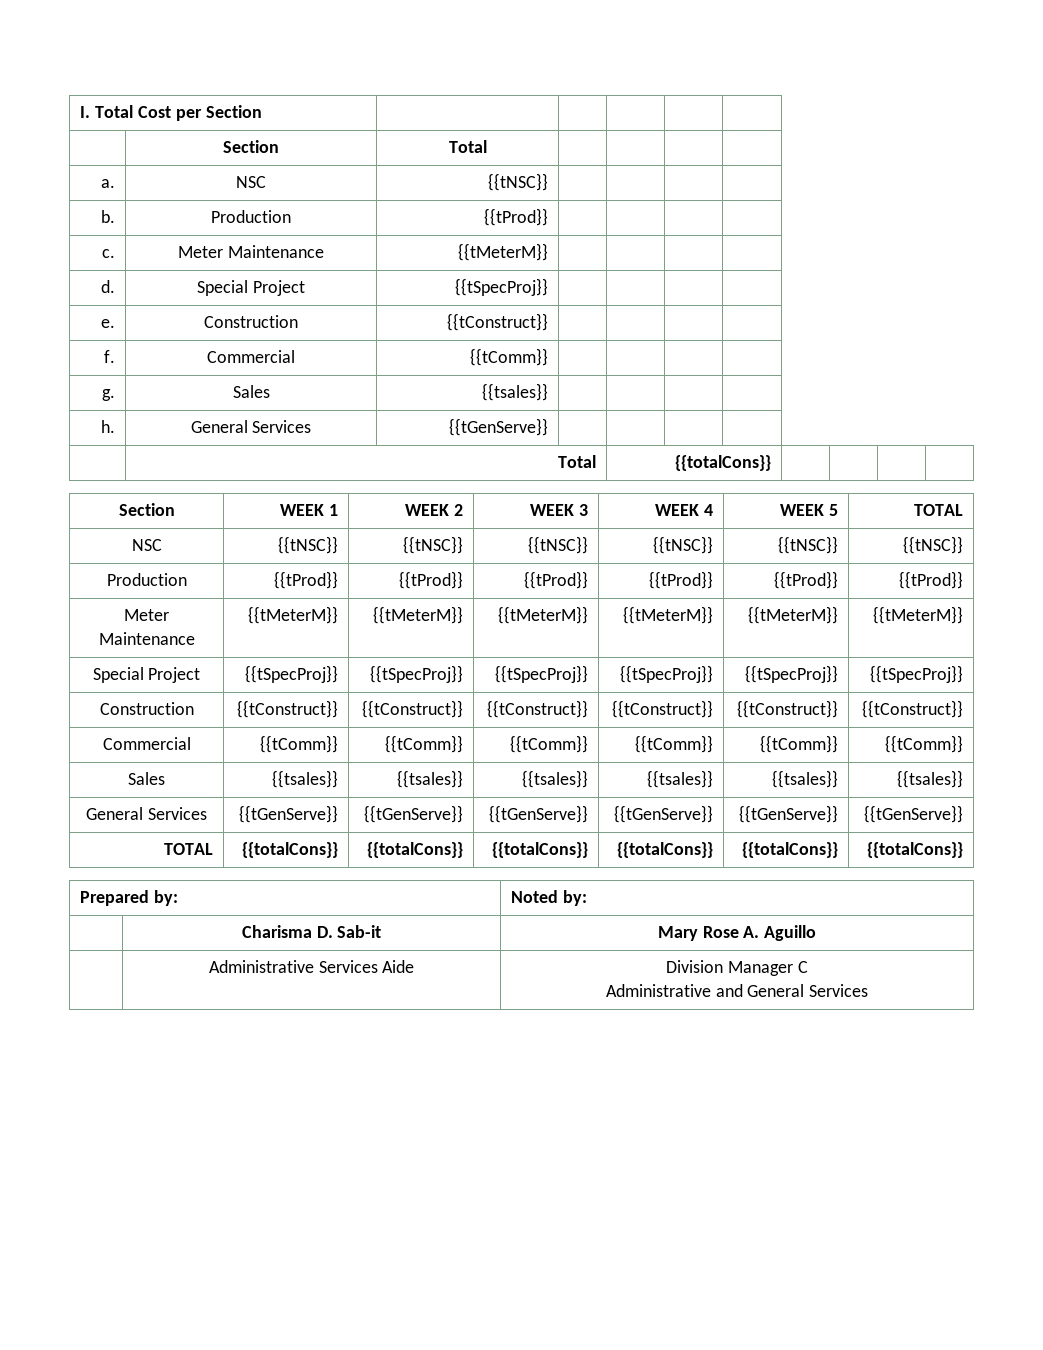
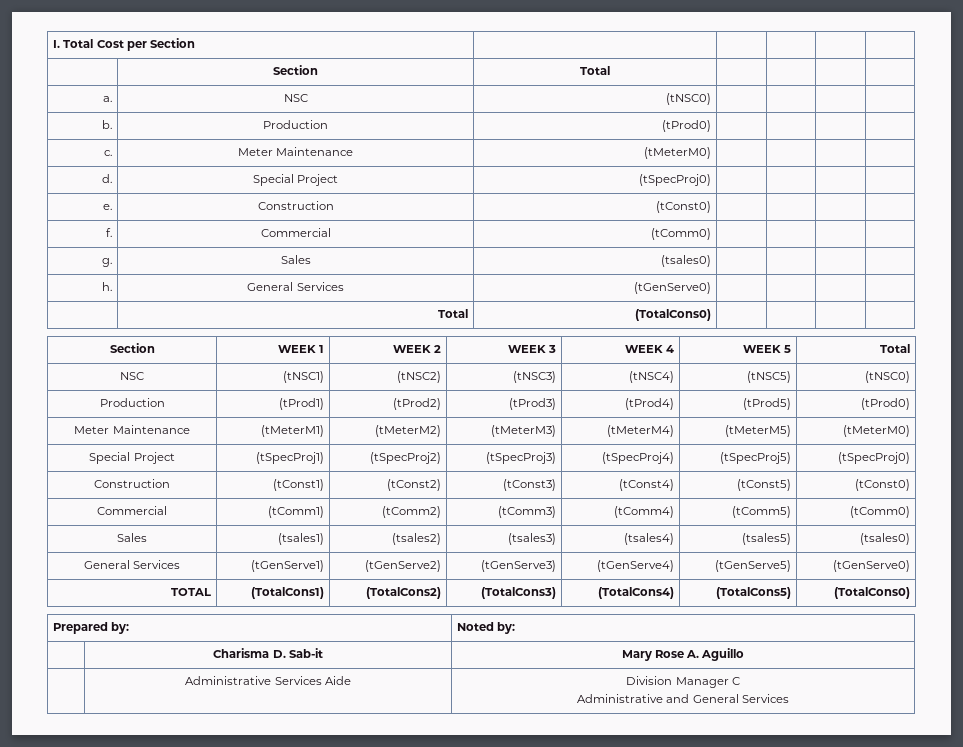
- a. | NSC | {{tNSC}} | | | |
+ a. | NSC | (tNSC0) | | | |
- b. | Production | {{tProd}} | | | |
+ b. | Production | (tProd0) | | | |
- c. | Meter Maintenance | {{tMeterM}} | | | |
+ c. | Meter Maintenance | (tMeterM0) | | | |
- d. | Special Project | {{tSpecProj}} | | | |
+ d. | Special Project | (tSpecProj0) | | | |
- e. | Construction | {{tConstruct}} | | | |
+ e. | Construction | (tConst0) | | | |
- f. | Commercial | {{tComm}} | | | |
+ f. | Commercial | (tComm0) | | | |
- g. | Sales | {{tsales}} | | | |
+ g. | Sales | (tsales0) | | | |
- h. | General Services | {{tGenServe}} | | | |
- | Total | {{totalCons}} | | | |
+ h. | General Services | (tGenServe0) | | | |
+ | Total | (TotalCons0) | | | |
- Section | WEEK 1 | WEEK 2 | WEEK 3 | WEEK 4 | WEEK 5 | TOTAL
- NSC | {{tNSC}} | {{tNSC}} | {{tNSC}} | {{tNSC}} | {{tNSC}} | {{tNSC}}
- Production | {{tProd}} | {{tProd}} | {{tProd}} | {{tProd}} | {{tProd}} | {{tProd}}
- Meter Maintenance | {{tMeterM}} | {{tMeterM}} | {{tMeterM}} | {{tMeterM}} | {{tMeterM}} | {{tMeterM}}
- Special Project | {{tSpecProj}} | {{tSpecProj}} | {{tSpecProj}} | {{tSpecProj}} | {{tSpecProj}} | {{tSpecProj}}
- Construction | {{tConstruct}} | {{tConstruct}} | {{tConstruct}} | {{tConstruct}} | {{tConstruct}} | {{tConstruct}}
- Commercial | {{tComm}} | {{tComm}} | {{tComm}} | {{tComm}} | {{tComm}} | {{tComm}}
- Sales | {{tsales}} | {{tsales}} | {{tsales}} | {{tsales}} | {{tsales}} | {{tsales}}
- General Services | {{tGenServe}} | {{tGenServe}} | {{tGenServe}} | {{tGenServe}} | {{tGenServe}} | {{tGenServe}}
- TOTAL | {{totalCons}} | {{totalCons}} | {{totalCons}} | {{totalCons}} | {{totalCons}} | {{totalCons}}
+ Section | WEEK 1 | WEEK 2 | WEEK 3 | WEEK 4 | WEEK 5 | Total
+ NSC | (tNSC1) | (tNSC2) | (tNSC3) | (tNSC4) | (tNSC5) | (tNSC0)
+ Production | (tProd1) | (tProd2) | (tProd3) | (tProd4) | (tProd5) | (tProd0)
+ Meter Maintenance | (tMeterM1) | (tMeterM2) | (tMeterM3) | (tMeterM4) | (tMeterM5) | (tMeterM0)
+ Special Project | (tSpecProj1) | (tSpecProj2) | (tSpecProj3) | (tSpecProj4) | (tSpecProj5) | (tSpecProj0)
+ Construction | (tConst1) | (tConst2) | (tConst3) | (tConst4) | (tConst5) | (tConst0)
+ Commercial | (tComm1) | (tComm2) | (tComm3) | (tComm4) | (tComm5) | (tComm0)
+ Sales | (tsales1) | (tsales2) | (tsales3) | (tsales4) | (tsales5) | (tsales0)
+ General Services | (tGenServe1) | (tGenServe2) | (tGenServe3) | (tGenServe4) | (tGenServe5) | (tGenServe0)
+ TOTAL | (TotalCons1) | (TotalCons2) | (TotalCons3) | (TotalCons4) | (TotalCons5) | (TotalCons0)

